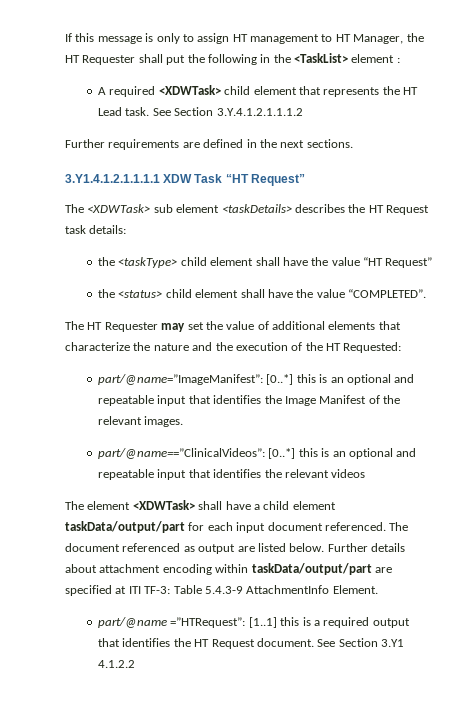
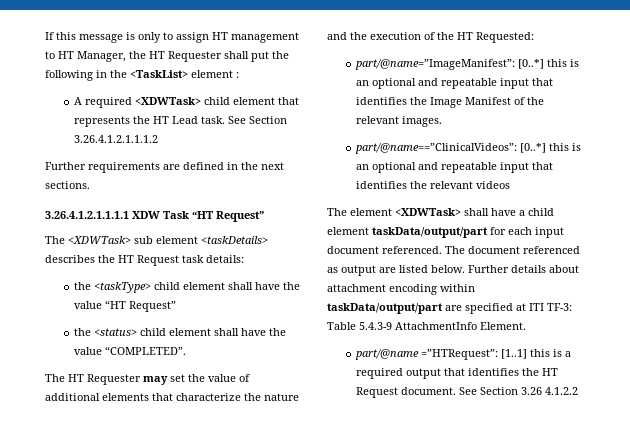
- See Section 3.Y.4.1.2.1.1.1.2
+ See Section 3.26.4.1.2.1.1.1.2
- 3.Y1.4.1.2.1.1.1.1 XDW Task “HT Request”
+ 3.26.4.1.2.1.1.1.1 XDW Task “HT Request”
- See Section 3.Y1 4.1.2.2
+ See Section 3.26 4.1.2.2

